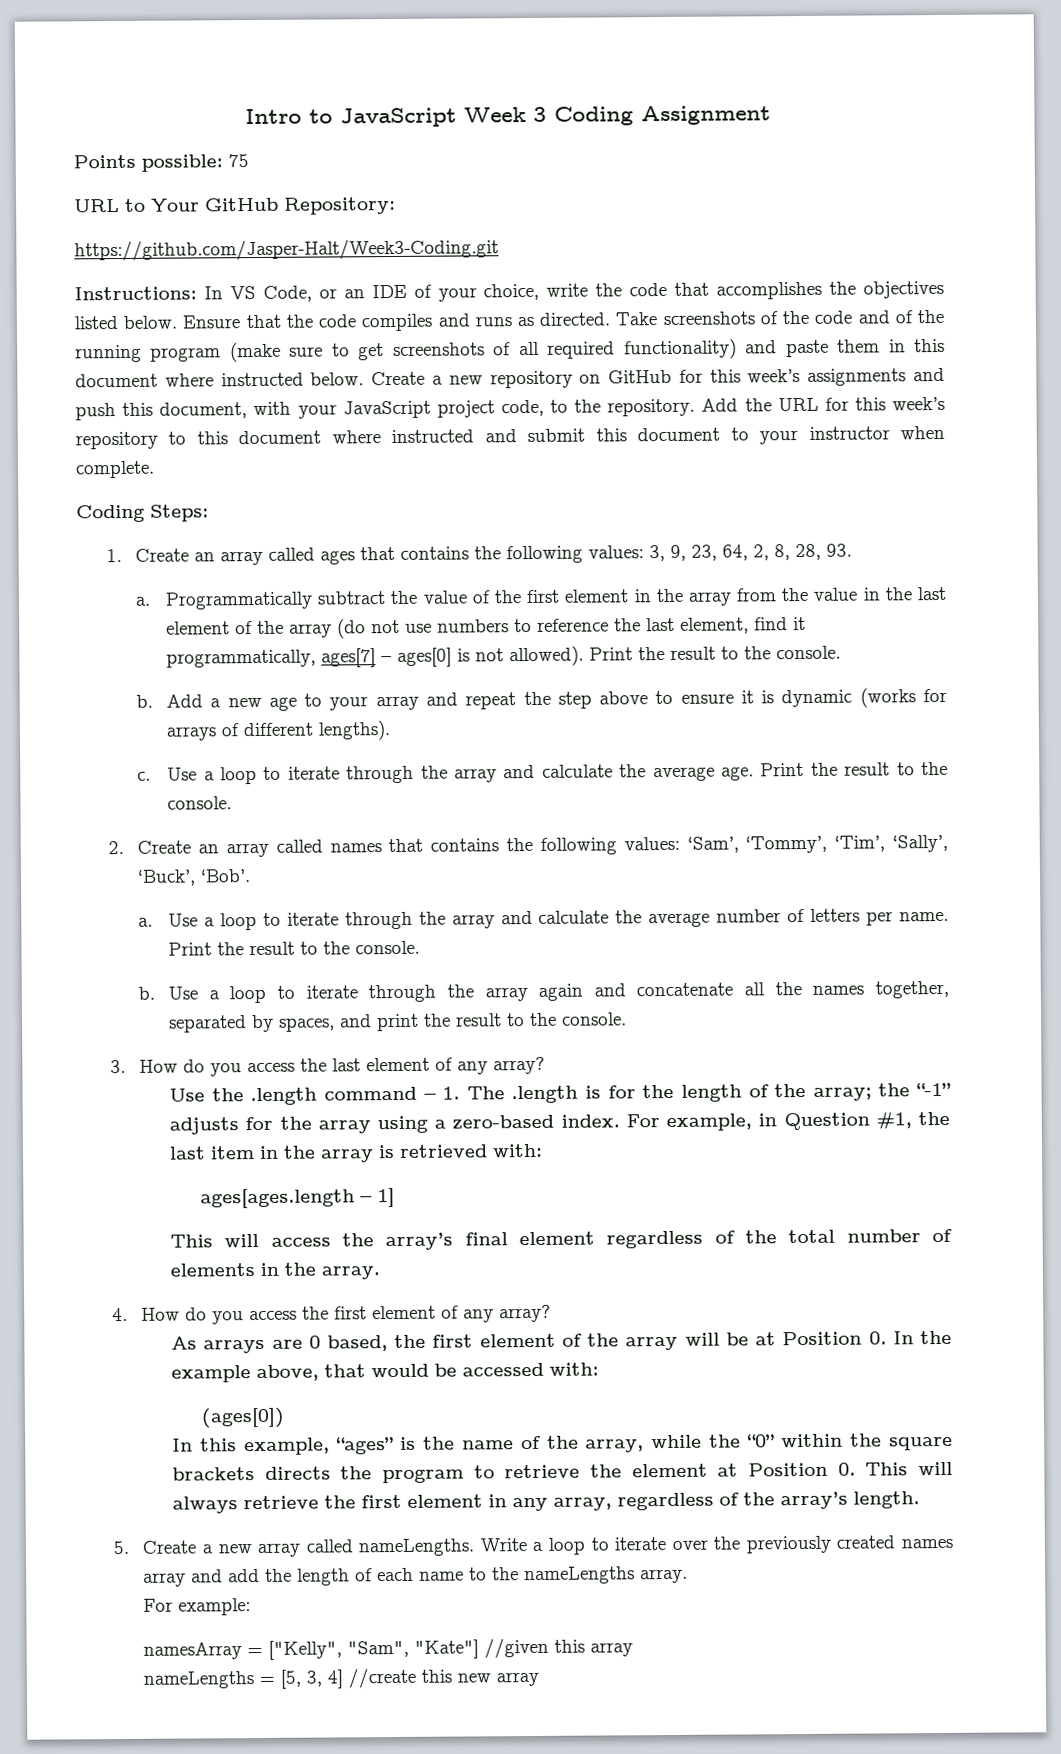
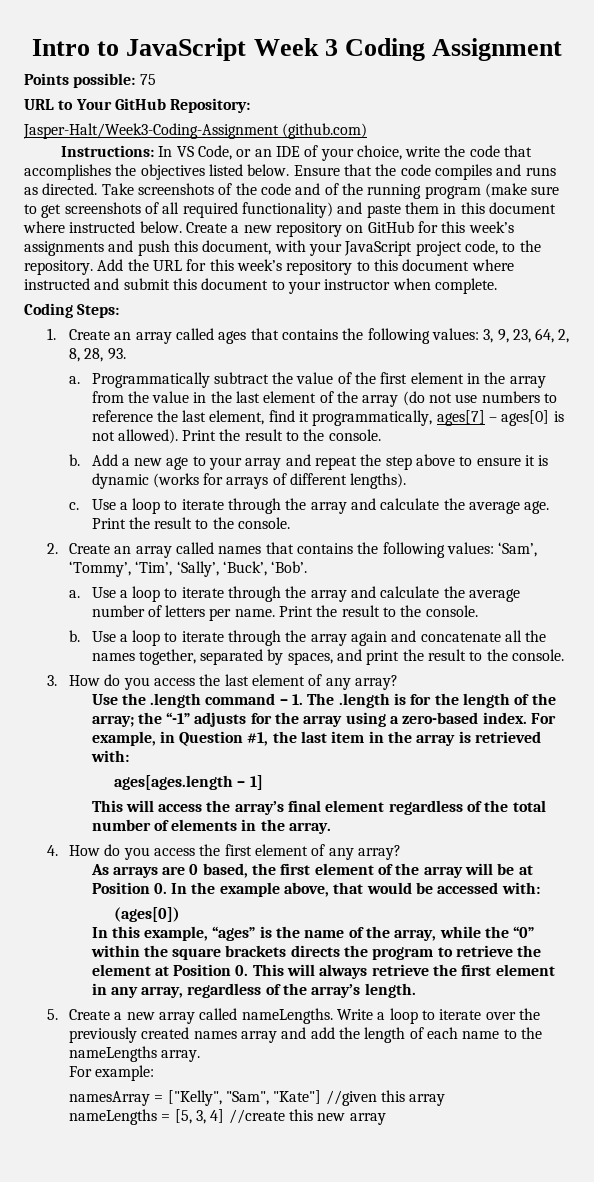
- https://github.com/Jasper-Halt/Week3-Coding.git
+ Jasper-Halt/Week3-Coding-Assignment (github.com)

